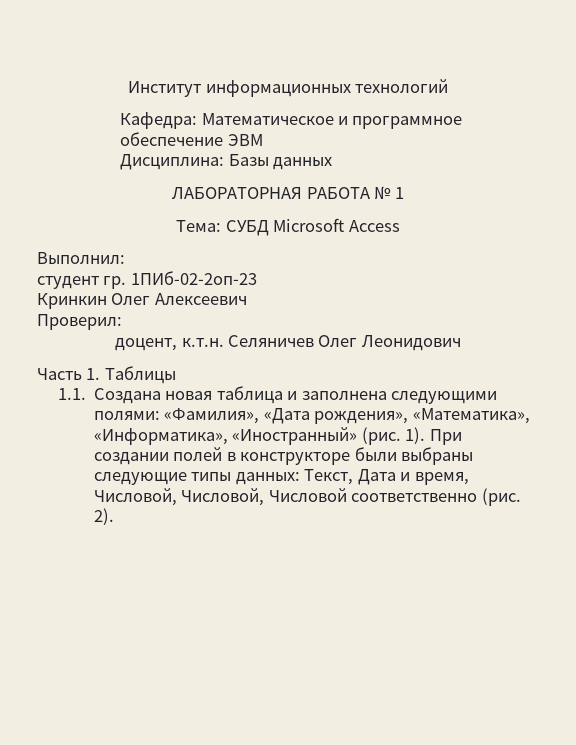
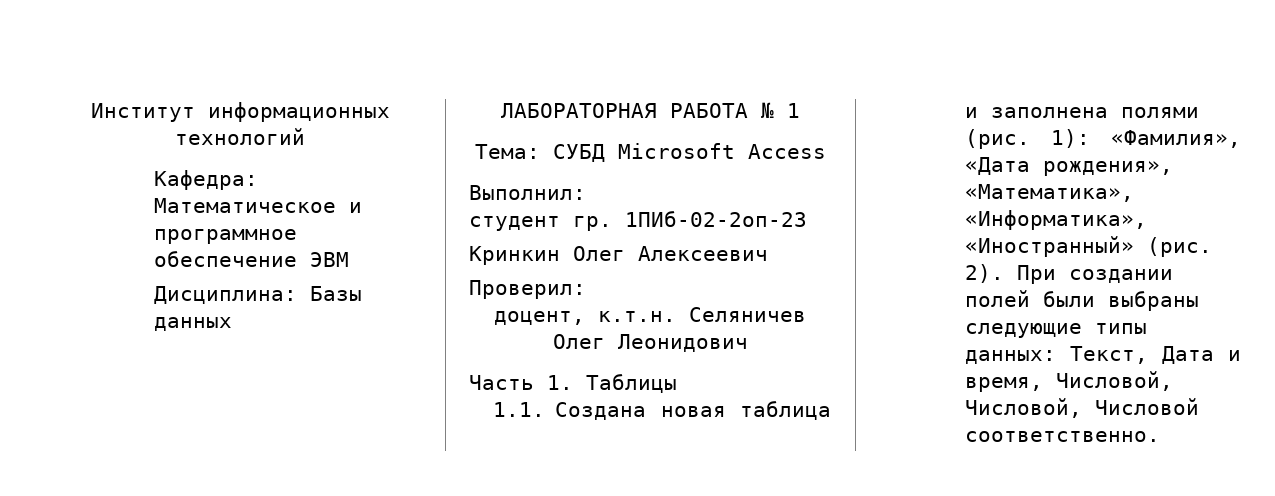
- 1.1. Создана новая таблица и заполнена следующими полями: «Фамилия», «Дата рождения», «Математика», «Информатика», «Иностранный» (рис.
+ 1.1. Создана новая таблица и заполнена полями (рис. 1): «Фамилия», «Дата рождения», «Математика», «Информатика», «Иностранный» (рис.
- 1).
+ 2).
- При создании полей в конструкторе были выбраны следующие типы данных: Текст, Дата и время, Числовой, Числовой, Числовой соответственно (рис. 2).
+ При создании полей были выбраны следующие типы данных: Текст, Дата и время, Числовой, Числовой, Числовой соответственно.

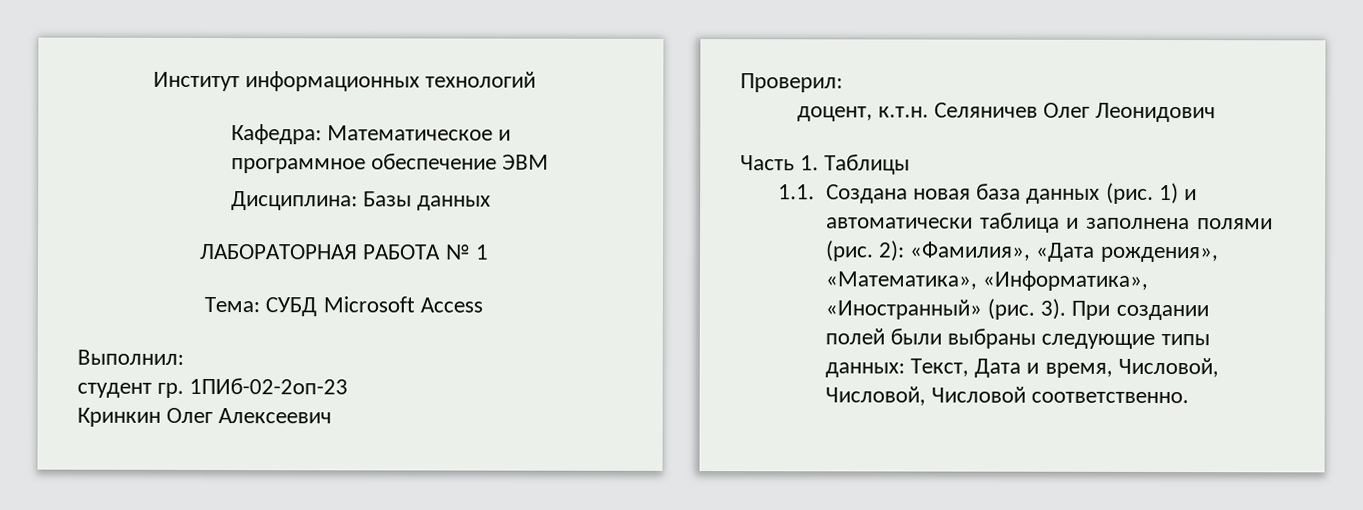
- 1.1. Создана новая таблица и заполнена полями (рис.
+ 1.1. Создана новая база данных (рис. 1) и автоматически таблица и заполнена полями (рис.
- 1): «Фамилия», «Дата рождения», «Математика», «Информатика», «Иностранный» (рис.
+ 2): «Фамилия», «Дата рождения», «Математика», «Информатика», «Иностранный» (рис.
- 2).
+ 3).

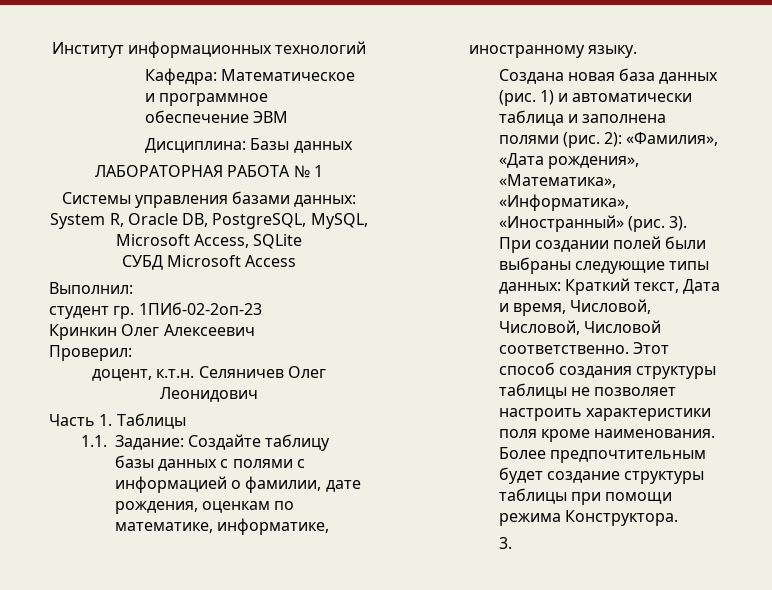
- Тема: СУБД Microsoft Access
+ Системы управления базами данных: System R, Oracle DB, PostgreSQL, MySQL, Microsoft Access, SQLite
+ СУБД Microsoft Access
- 1.1. Создана новая база данных (рис.
+ 1.1. Задание: Создайте таблицу базы данных с полями с информацией о фамилии, дате рождения, оценкам по математике, информатике, иностранному языку.
+ Создана новая база данных (рис.
- При создании полей были выбраны следующие типы данных: Текст, Дата и время, Числовой, Числовой, Числовой соответственно.
+ При создании полей были выбраны следующие типы данных: Краткий текст, Дата и время, Числовой, Числовой, Числовой соответственно.
+ Этот способ создания структуры таблицы не позволяет настроить характеристики поля кроме наименования. Более предпочтительным будет создание структуры таблицы при помощи режима Конструктора.
+ 3.

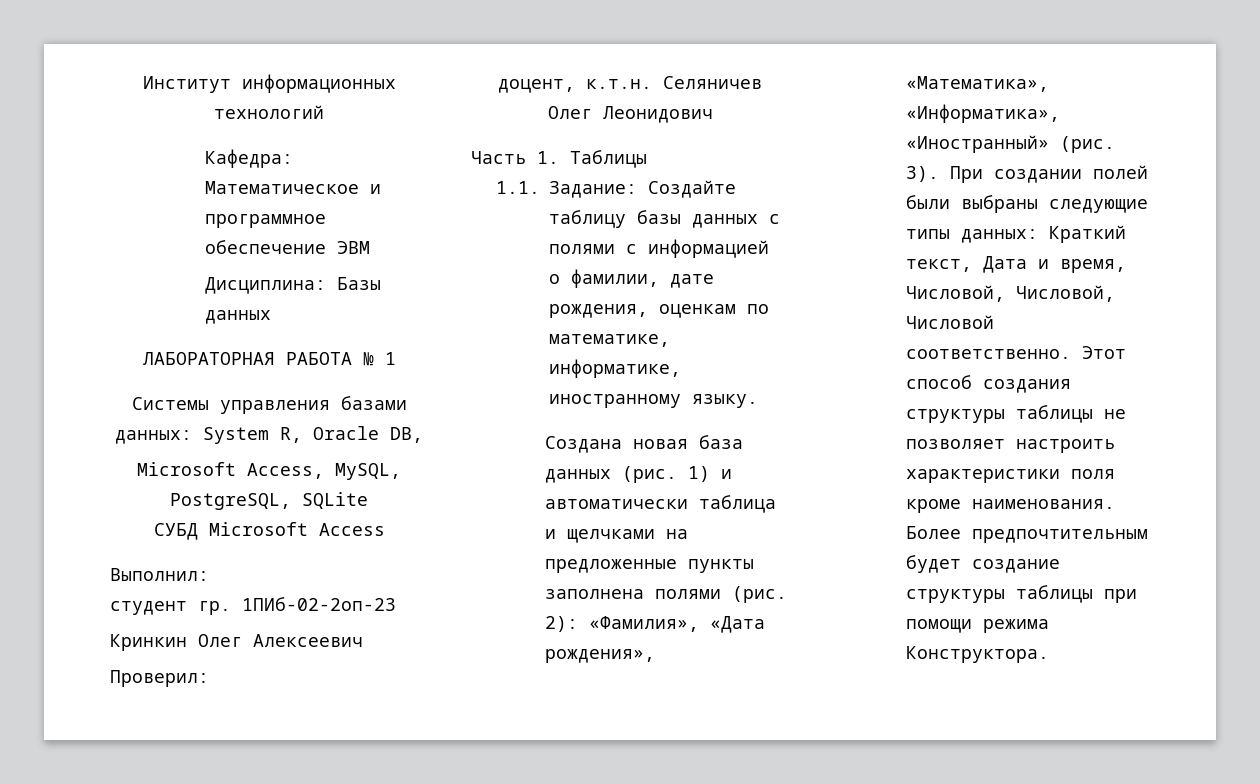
- Системы управления базами данных: System R, Oracle DB, PostgreSQL, MySQL, Microsoft Access, SQLite
+ Системы управления базами данных: System R, Oracle DB,
+ Microsoft Access, MySQL, PostgreSQL, SQLite
- 1) и автоматически таблица и заполнена полями (рис.
+ 1) и автоматически таблица и щелчками на предложенные пункты заполнена полями (рис.
- 3.

